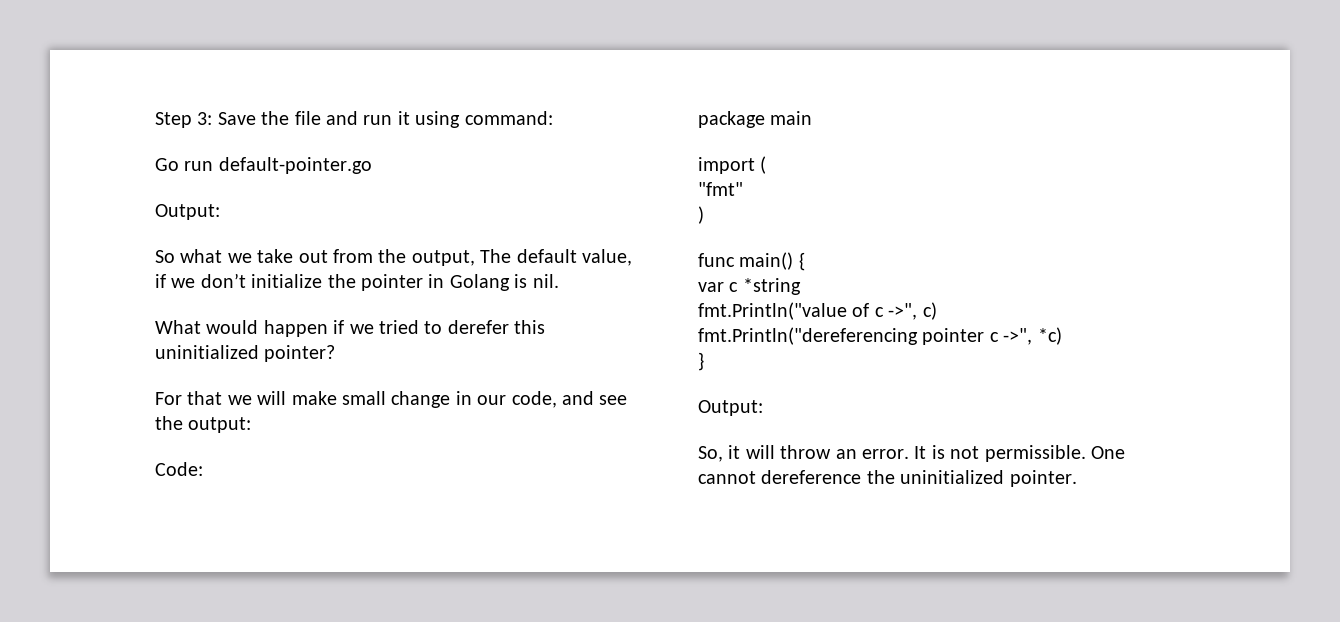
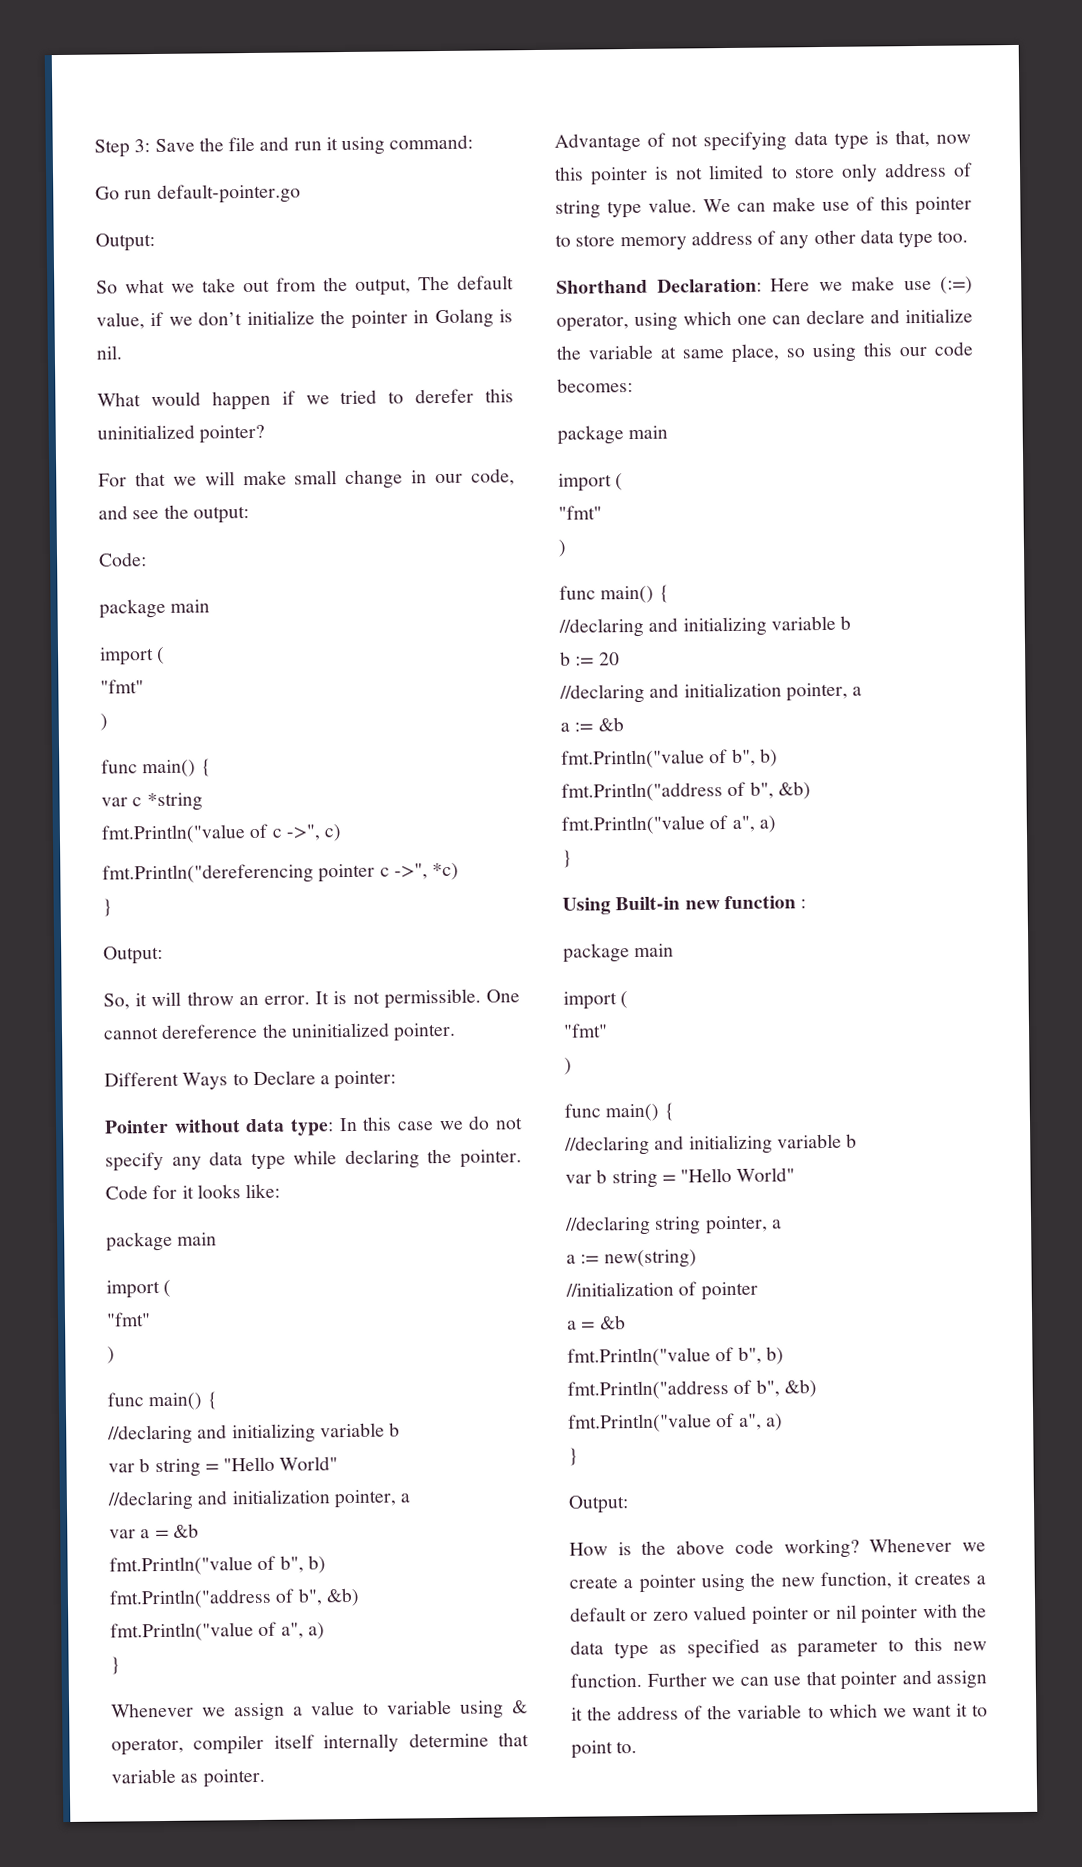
+ Different Ways to Declare a pointer:
+ Pointer without data type: In this case we do not specify any data type while declaring the pointer. Code for it looks like:
+ package main
+ import (
+ "fmt"
+ )
+ func main() {
+ //declaring and initializing variable b
+ var b string = "Hello World"
+ //declaring and initialization pointer, a
+ var a = &b
+ fmt.Println("value of b", b)
+ fmt.Println("address of b", &b)
+ fmt.Println("value of a", a)
+ }
+ Whenever we assign a value to variable using & operator, compiler itself internally determine that variable as pointer.
+ Advantage of not specifying data type is that, now this pointer is not limited to store only address of string type value. We can make use of this pointer to store memory address of any other data type too.
+ Shorthand Declaration: Here we make use (:=) operator, using which one can declare and initialize the variable at same place, so using this our code becomes:
+ package main
+ import (
+ "fmt"
+ )
+ func main() {
+ //declaring and initializing variable b
+ b := 20
+ //declaring and initialization pointer, a
+ a := &b
+ fmt.Println("value of b", b)
+ fmt.Println("address of b", &b)
+ fmt.Println("value of a", a)
+ }
+ Using Built-in new function :
+ package main
+ import (
+ "fmt"
+ )
+ func main() {
+ //declaring and initializing variable b
+ var b string = "Hello World"
+ //declaring string pointer, a
+ a := new(string)
+ //initialization of pointer
+ a = &b
+ fmt.Println("value of b", b)
+ fmt.Println("address of b", &b)
+ fmt.Println("value of a", a)
+ }
+ Output:
+ How is the above code working? Whenever we create a pointer using the new function, it creates a default or zero valued pointer or nil pointer with the data type as specified as parameter to this new function. Further we can use that pointer and assign it the address of the variable to which we want it to point to.

